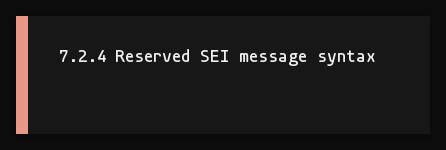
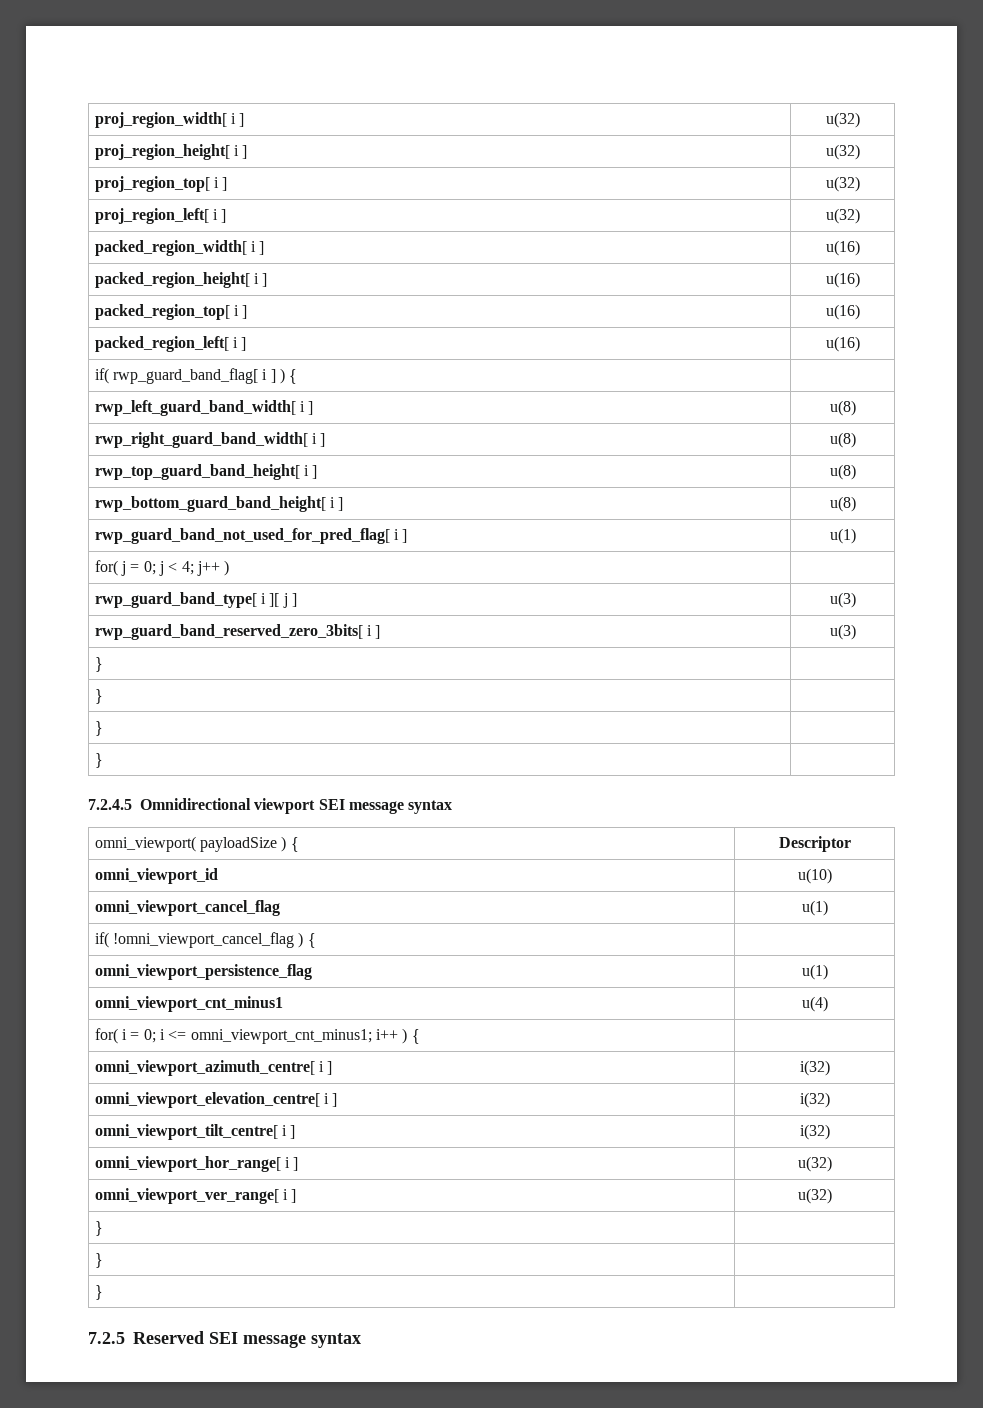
- 7.2.4 Reserved SEI message syntax
+ proj_region_width[ i ] | u(32)
+ proj_region_height[ i ] | u(32)
+ proj_region_top[ i ] | u(32)
+ proj_region_left[ i ] | u(32)
+ packed_region_width[ i ] | u(16)
+ packed_region_height[ i ] | u(16)
+ packed_region_top[ i ] | u(16)
+ packed_region_left[ i ] | u(16)
+ if( rwp_guard_band_flag[ i ] ) { |
+ rwp_left_guard_band_width[ i ] | u(8)
+ rwp_right_guard_band_width[ i ] | u(8)
+ rwp_top_guard_band_height[ i ] | u(8)
+ rwp_bottom_guard_band_height[ i ] | u(8)
+ rwp_guard_band_not_used_for_pred_flag[ i ] | u(1)
+ for( j = 0; j < 4; j++ ) |
+ rwp_guard_band_type[ i ][ j ] | u(3)
+ rwp_guard_band_reserved_zero_3bits[ i ] | u(3)
+ } |
+ } |
+ } |
+ } |
+ 7.2.4.5 Omnidirectional viewport SEI message syntax
+ omni_viewport( payloadSize ) { | Descriptor
+ omni_viewport_id | u(10)
+ omni_viewport_cancel_flag | u(1)
+ if( !omni_viewport_cancel_flag ) { |
+ omni_viewport_persistence_flag | u(1)
+ omni_viewport_cnt_minus1 | u(4)
+ for( i = 0; i <= omni_viewport_cnt_minus1; i++ ) { |
+ omni_viewport_azimuth_centre[ i ] | i(32)
+ omni_viewport_elevation_centre[ i ] | i(32)
+ omni_viewport_tilt_centre[ i ] | i(32)
+ omni_viewport_hor_range[ i ] | u(32)
+ omni_viewport_ver_range[ i ] | u(32)
+ } |
+ } |
+ } |
+ 7.2.5 Reserved SEI message syntax

